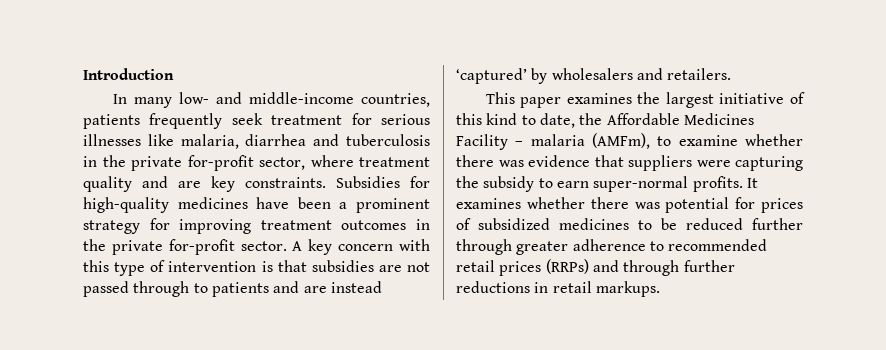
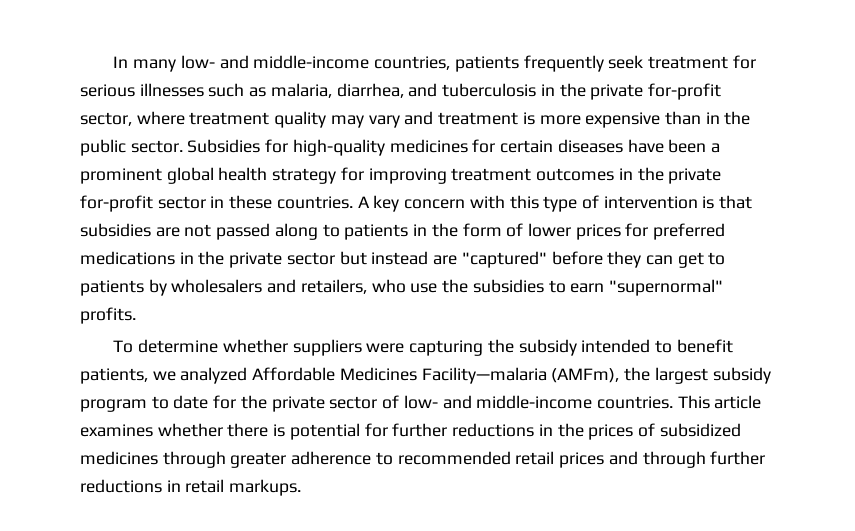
- Introduction
- In many low- and middle-income countries, patients frequently seek treatment for serious illnesses like malaria, diarrhea and tuberculosis in the private for-profit sector, where treatment quality and are key constraints.
+ In many low- and middle-income countries, patients frequently seek treatment for serious illnesses such as malaria, diarrhea, and tuberculosis in the private for-profit sector, where treatment quality may vary and treatment is more expensive than in the public sector.
- Subsidies for high-quality medicines have been a prominent strategy for improving treatment outcomes in the private for-profit sector.
+ Subsidies for high-quality medicines for certain diseases have been a prominent global health strategy for improving treatment outcomes in the private for-profit sector in these countries.
- A key concern with this type of intervention is that subsidies are not passed through to patients and are instead ‘captured’ by wholesalers and retailers.
- This paper examines the largest initiative of this kind to date, the Affordable Medicines Facility – malaria (AMFm), to examine whether there was evidence that suppliers were capturing the subsidy to earn super-normal profits. It examines whether there was potential for prices of subsidized medicines to be reduced further through greater adherence to recommended retail prices (RRPs) and through further reductions in retail markups.
+ A key concern with this type of intervention is that subsidies are not passed along to patients in the form of lower prices for preferred medications in the private sector but instead are "captured" before they can get to patients by wholesalers and retailers, who use the subsidies to earn "supernormal" profits.
+ To determine whether suppliers were capturing the subsidy intended to benefit patients, we analyzed Affordable Medicines Facility—malaria (AMFm), the largest subsidy program to date for the private sector of low- and middle-income countries. This article examines whether there is potential for further reductions in the prices of subsidized medicines through greater adherence to recommended retail prices and through further reductions in retail markups.

